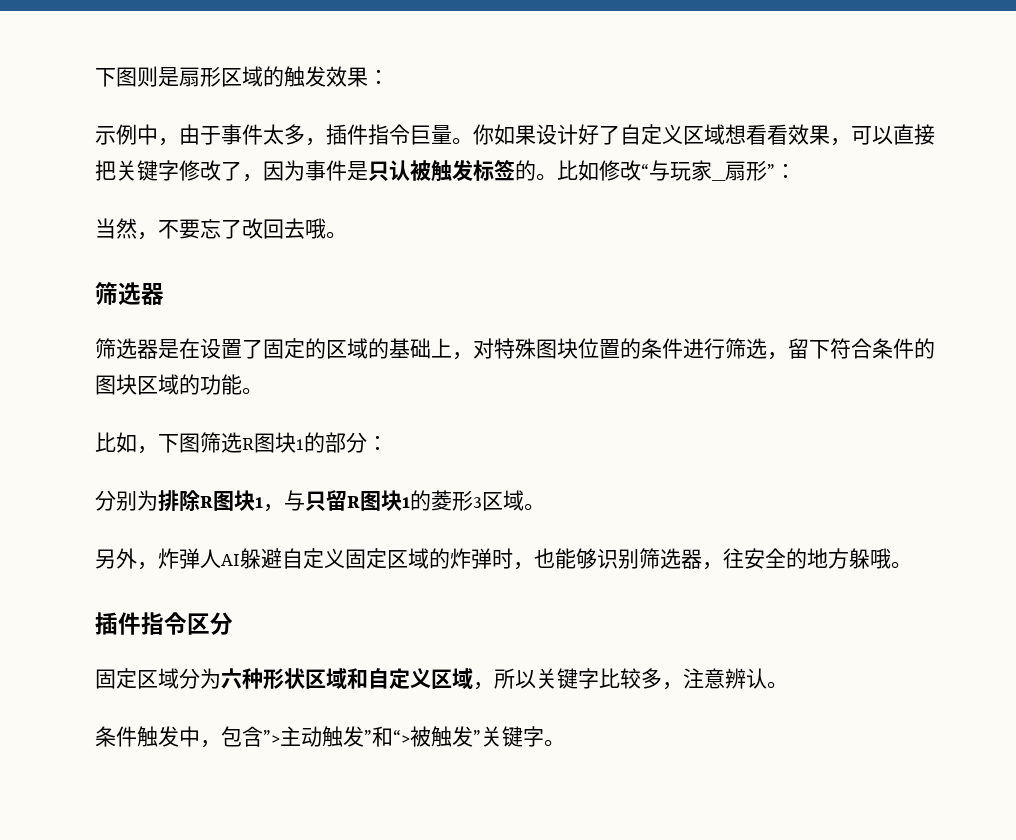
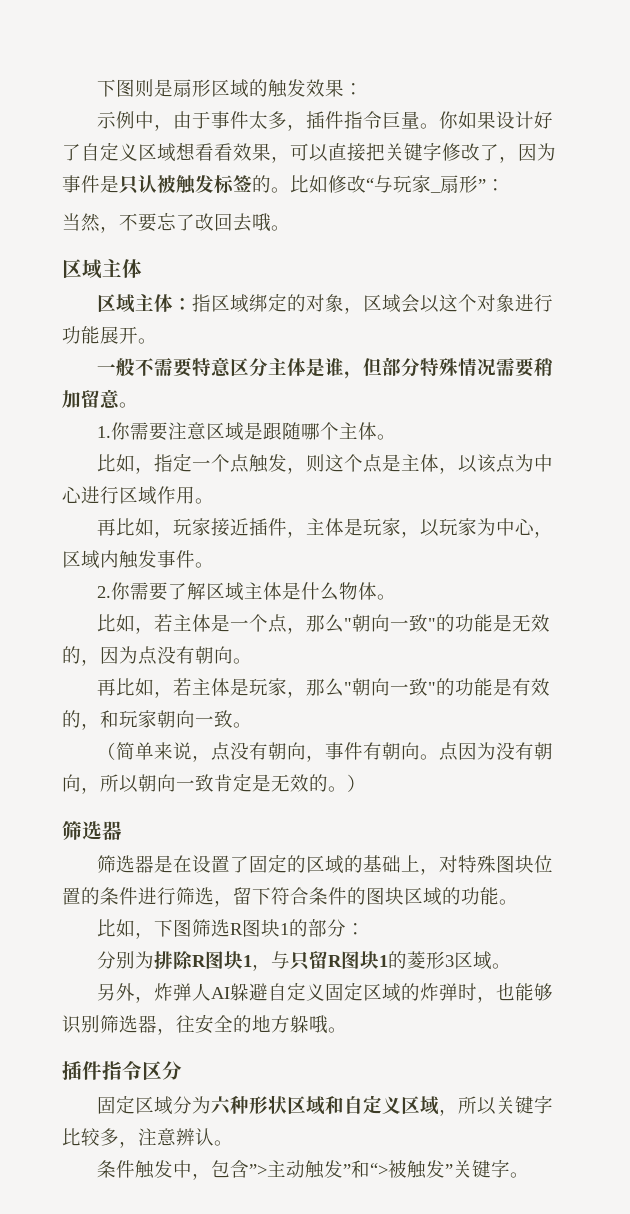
  当然，不要忘了改回去哦。
+ 区域主体
+ 区域主体：指区域绑定的对象，区域会以这个对象进行功能展开。
+ 一般不需要特意区分主体是谁，但部分特殊情况需要稍加留意。
+ 1.你需要注意区域是跟随哪个主体。
+ 比如，指定一个点触发，则这个点是主体，以该点为中心进行区域作用。
+ 再比如，玩家接近插件，主体是玩家，以玩家为中心，区域内触发事件。
+ 2.你需要了解区域主体是什么物体。
+ 比如，若主体是一个点，那么"朝向一致"的功能是无效的，因为点没有朝向。
+ 再比如，若主体是玩家，那么"朝向一致"的功能是有效的，和玩家朝向一致。
+ （简单来说，点没有朝向，事件有朝向。点因为没有朝向，所以朝向一致肯定是无效的。）

